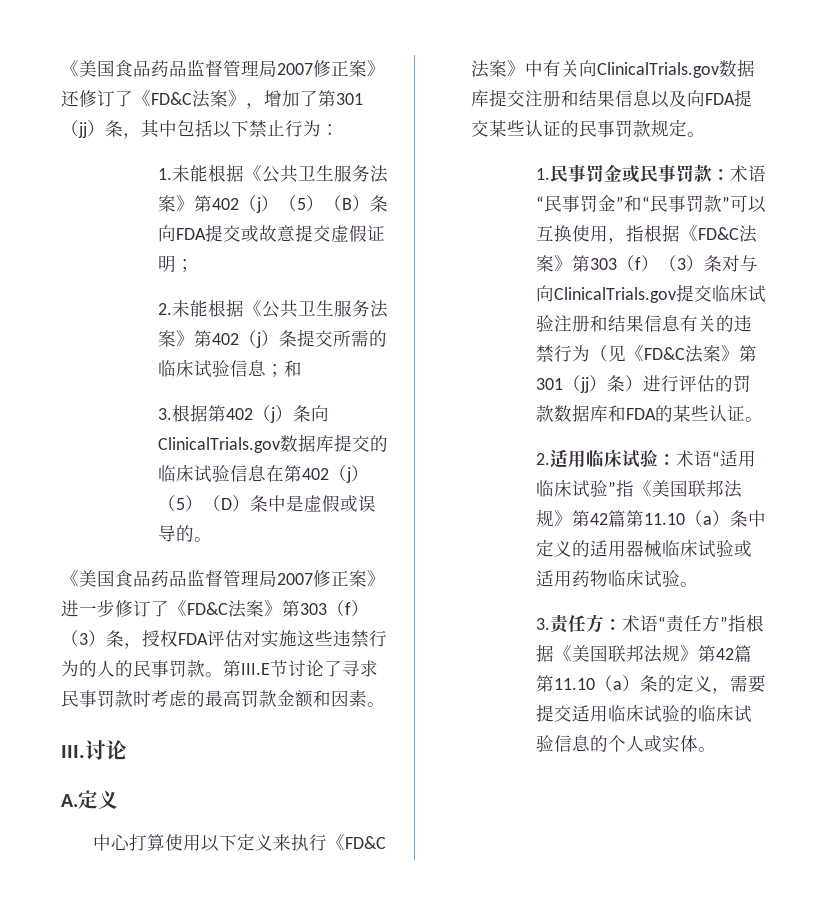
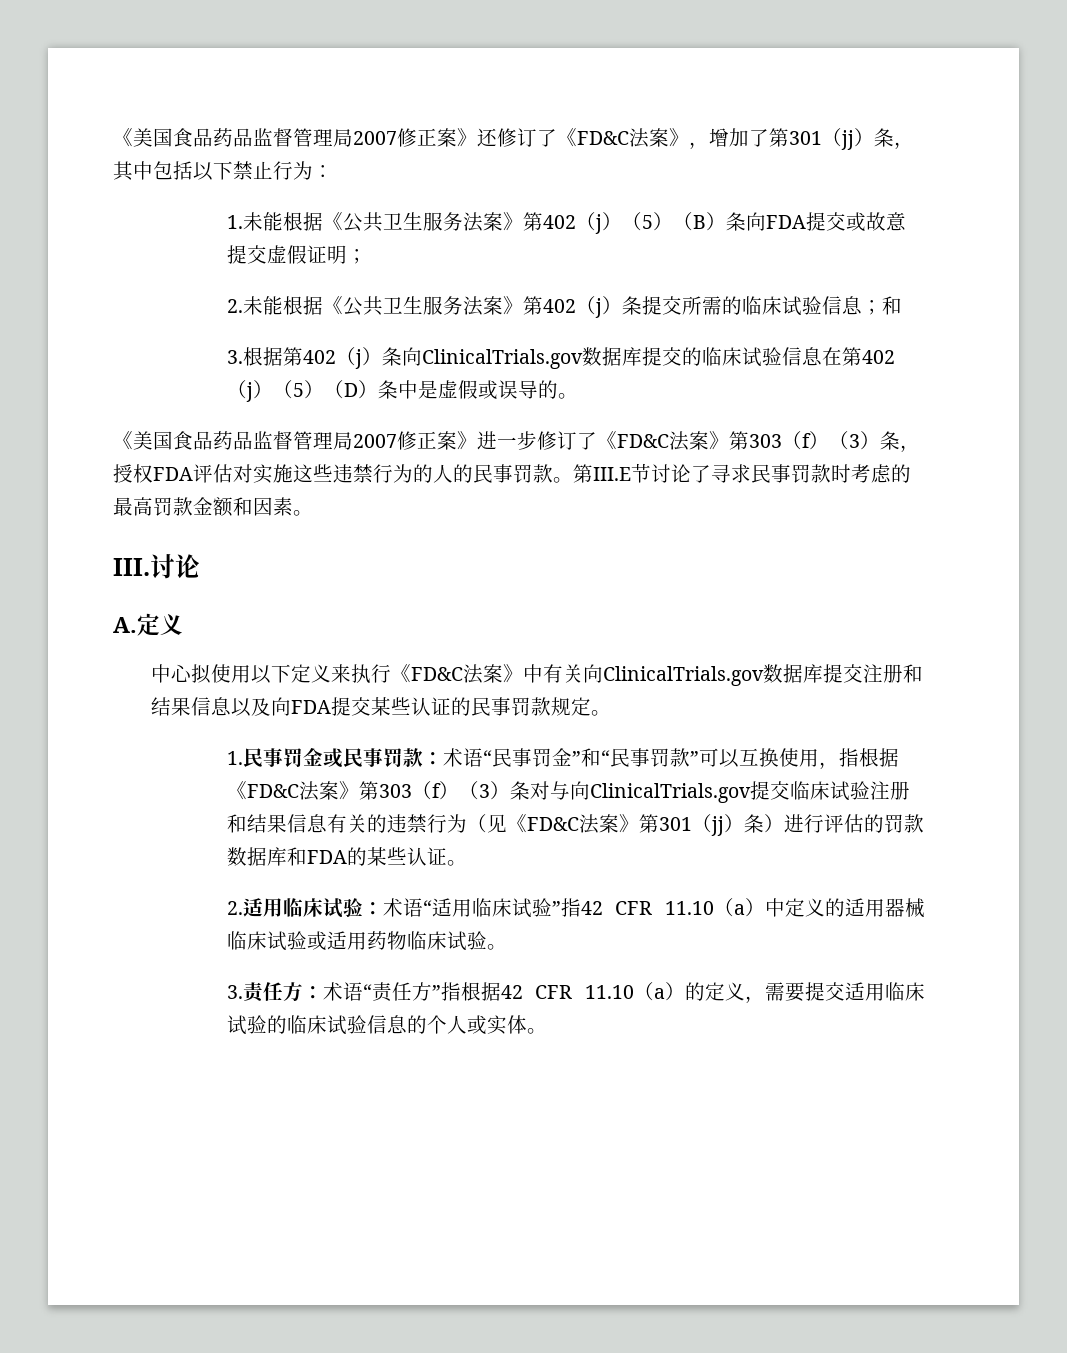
- 中心打算使用以下定义来执行《FD&C法案》中有关向ClinicalTrials.gov数据库提交注册和结果信息以及向FDA提交某些认证的民事罚款规定。
+ 中心拟使用以下定义来执行《FD&C法案》中有关向ClinicalTrials.gov数据库提交注册和结果信息以及向FDA提交某些认证的民事罚款规定。
- 2.适用临床试验：术语“适用临床试验”指《美国联邦法规》第42篇第11.10（a）条中定义的适用器械临床试验或适用药物临床试验。
+ 2.适用临床试验：术语“适用临床试验”指42 CFR 11.10（a）中定义的适用器械临床试验或适用药物临床试验。
- 3.责任方：术语“责任方”指根据《美国联邦法规》第42篇第11.10（a）条的定义，需要提交适用临床试验的临床试验信息的个人或实体。
+ 3.责任方：术语“责任方”指根据42 CFR 11.10（a）的定义，需要提交适用临床试验的临床试验信息的个人或实体。

